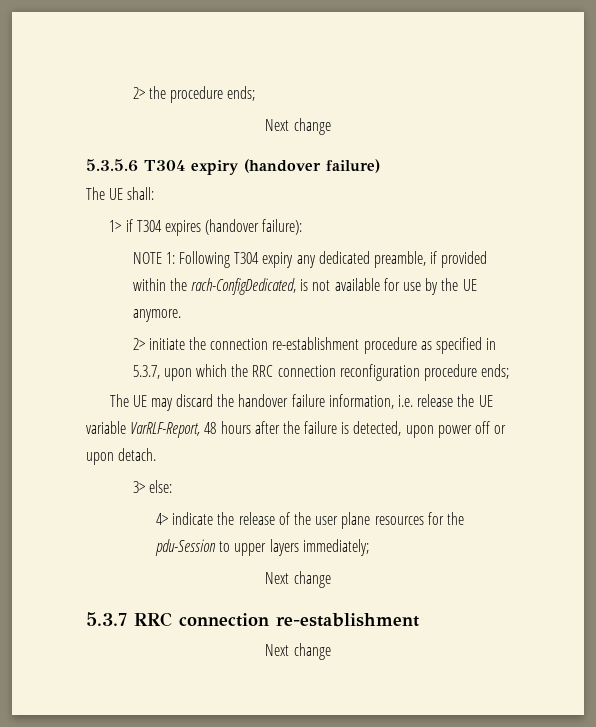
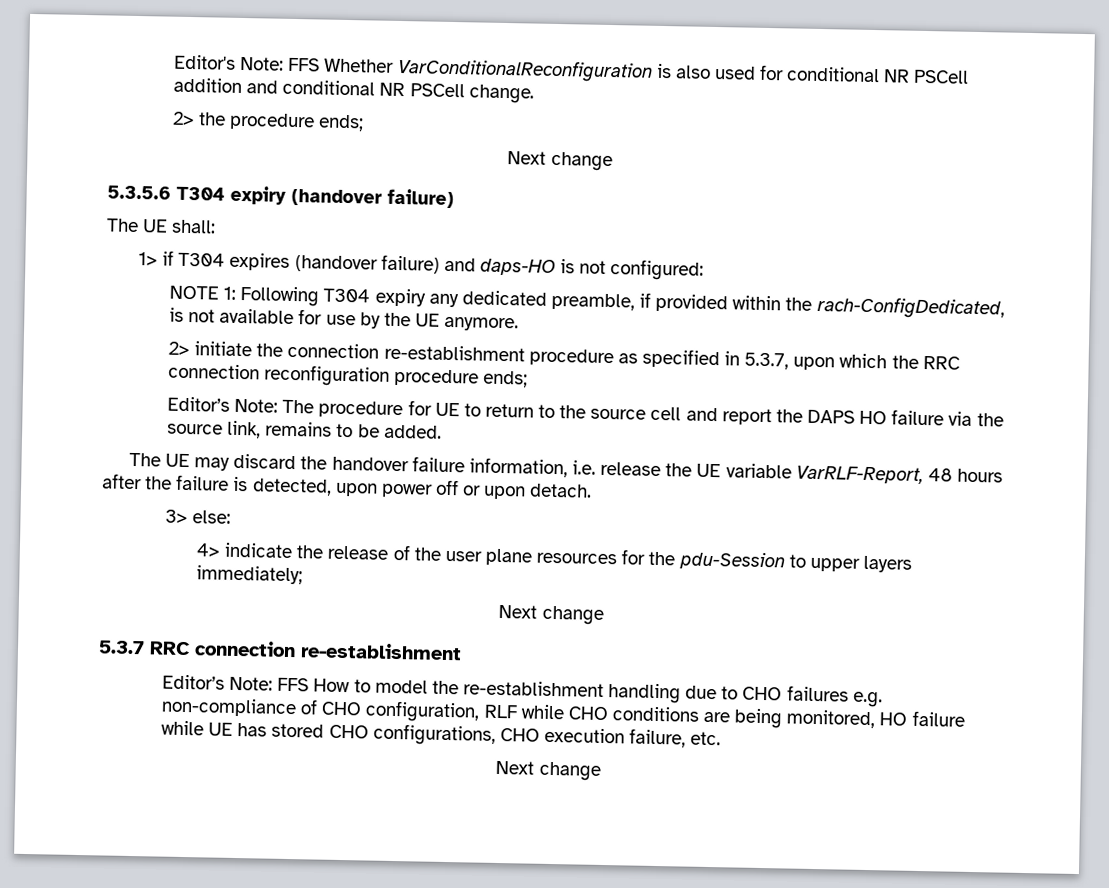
+ Editor's Note: FFS Whether VarConditionalReconfiguration is also used for conditional NR PSCell addition and conditional NR PSCell change.
- 1> if T304 expires (handover failure):
+ 1> if T304 expires (handover failure) and daps-HO is not configured:
+ Editor’s Note: The procedure for UE to return to the source cell and report the DAPS HO failure via the source link, remains to be added.
+ Editor’s Note: FFS How to model the re-establishment handling due to CHO failures e.g. non-compliance of CHO configuration, RLF while CHO conditions are being monitored, HO failure while UE has stored CHO configurations, CHO execution failure, etc.

